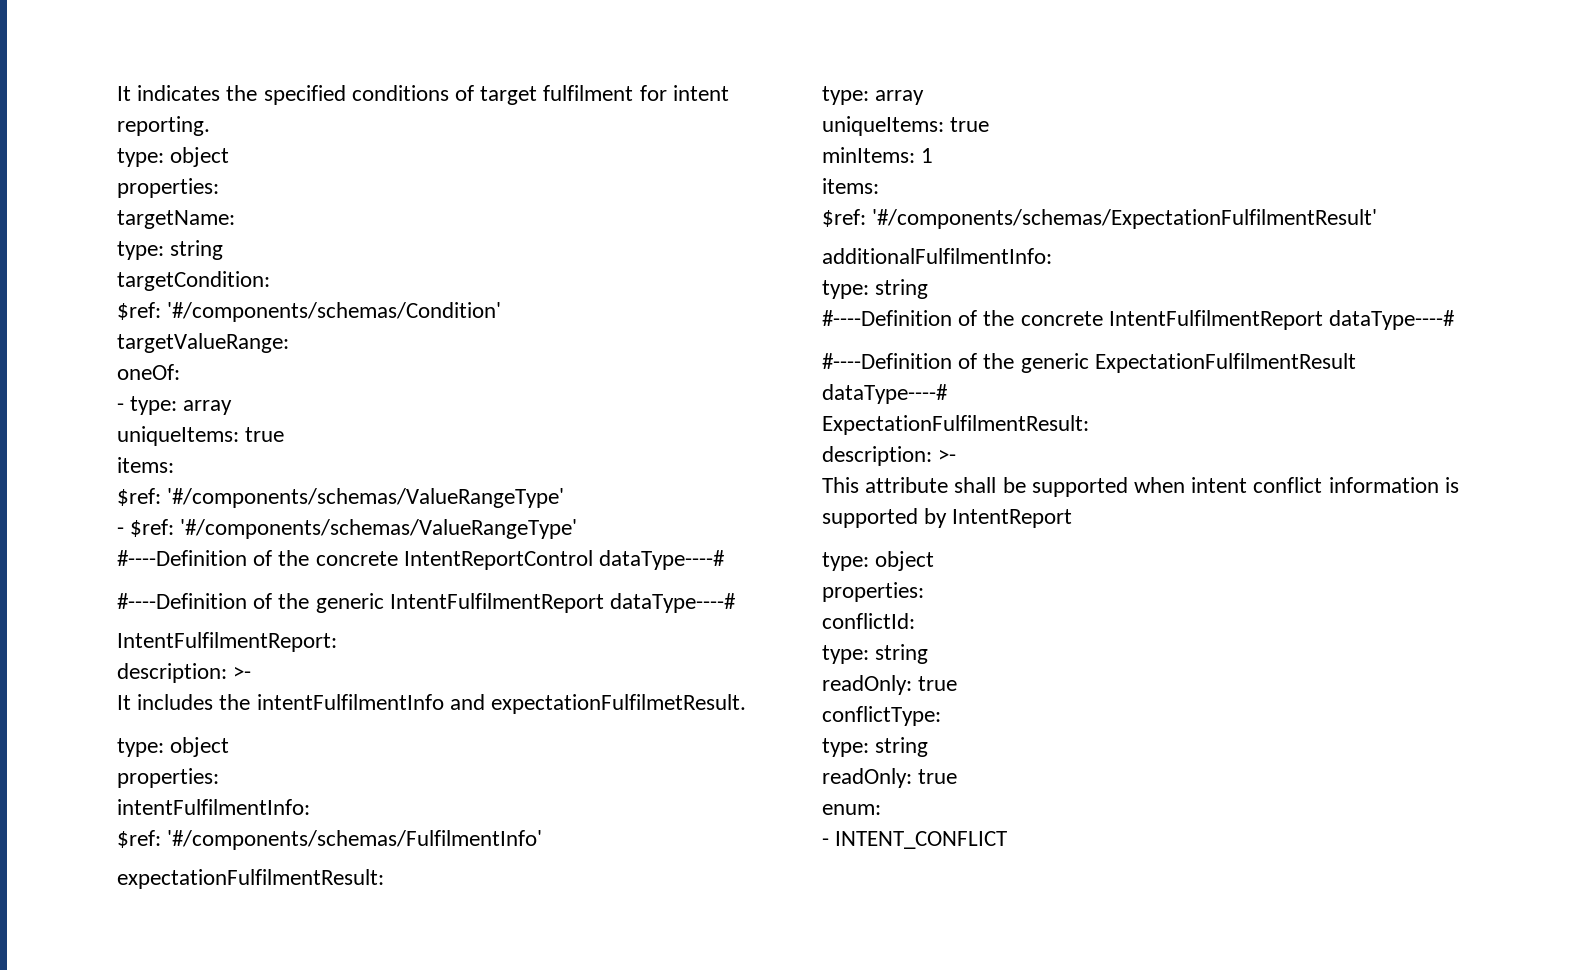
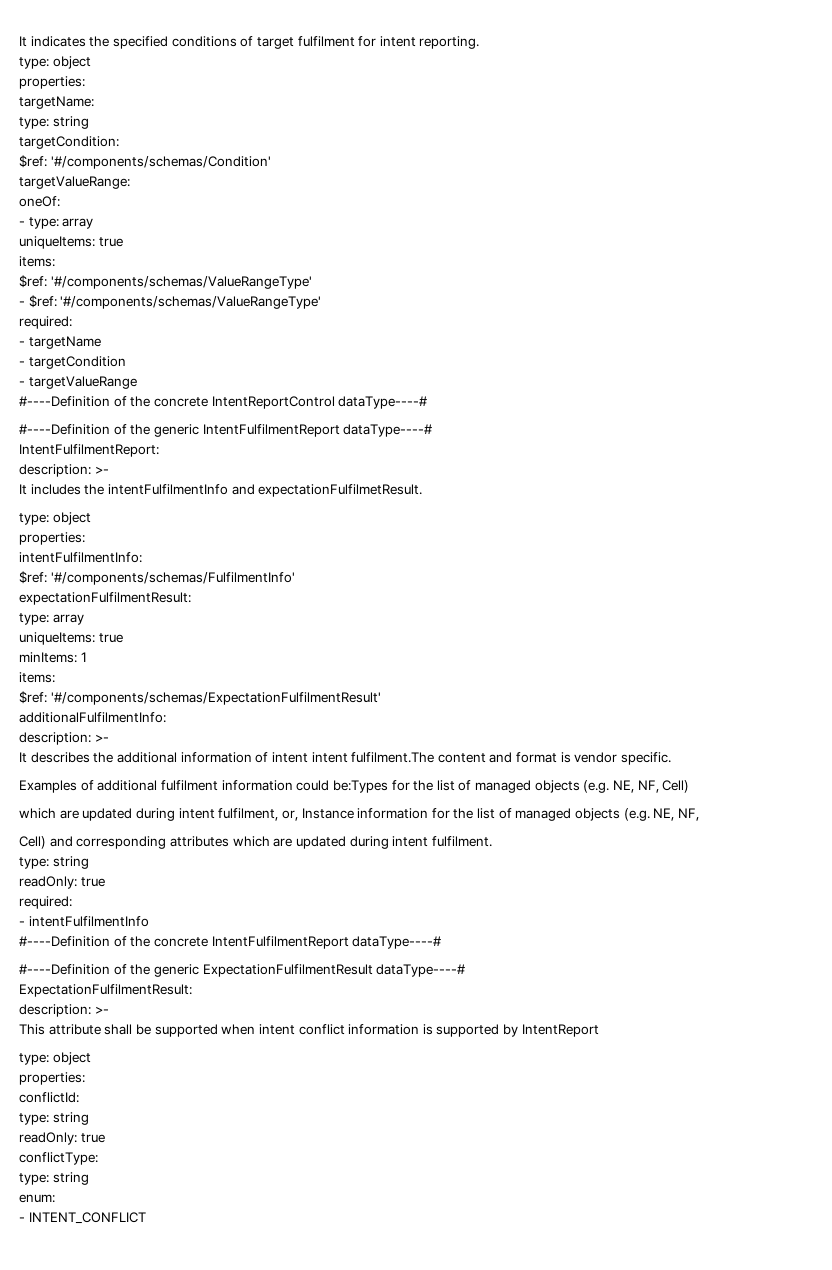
  - $ref: '#/components/schemas/ValueRangeType'
+ required:
+ - targetName
+ - targetCondition
+ - targetValueRange
  additionalFulfilmentInfo:
+ description: >-
+ It describes the additional information of intent intent fulfilment.The content and format is vendor specific.
+ Examples of additional fulfilment information could be:Types for the list of managed objects (e.g. NE, NF, Cell)
+ which are updated during intent fulfilment, or, Instance information for the list of managed objects (e.g. NE, NF,
+ Cell) and corresponding attributes which are updated during intent fulfilment.
  type: string
+ readOnly: true
+ required:
+ - intentFulfilmentInfo
  conflictType:
  type: string
- readOnly: true

